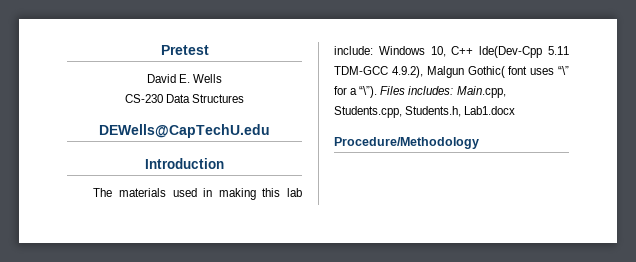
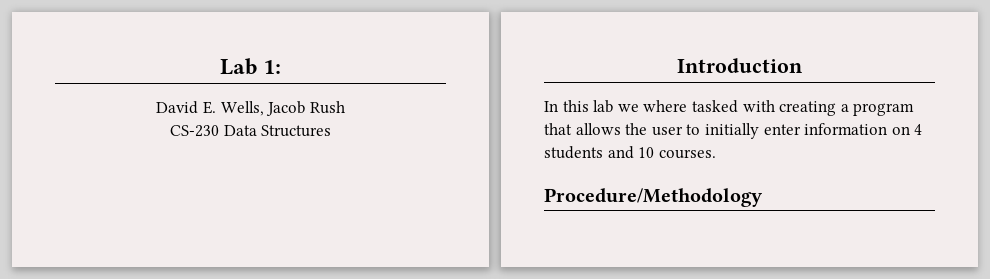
- Pretest
+ Lab 1:
- David E. Wells
+ David E. Wells, Jacob Rush
- DEWells@CapTechU.edu
- The materials used in making this lab include: Windows 10, C++ lde(Dev-Cpp 5.11 TDM-GCC 4.9.2), Malgun Gothic( font uses “\” for a “\”). Files includes: Main.cpp, Students.cpp, Students.h, Lab1.docx
+ In this lab we where tasked with creating a program that allows the user to initially enter information on 4 students and 10 courses.

